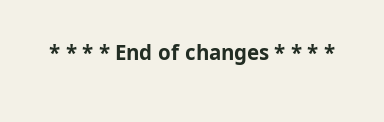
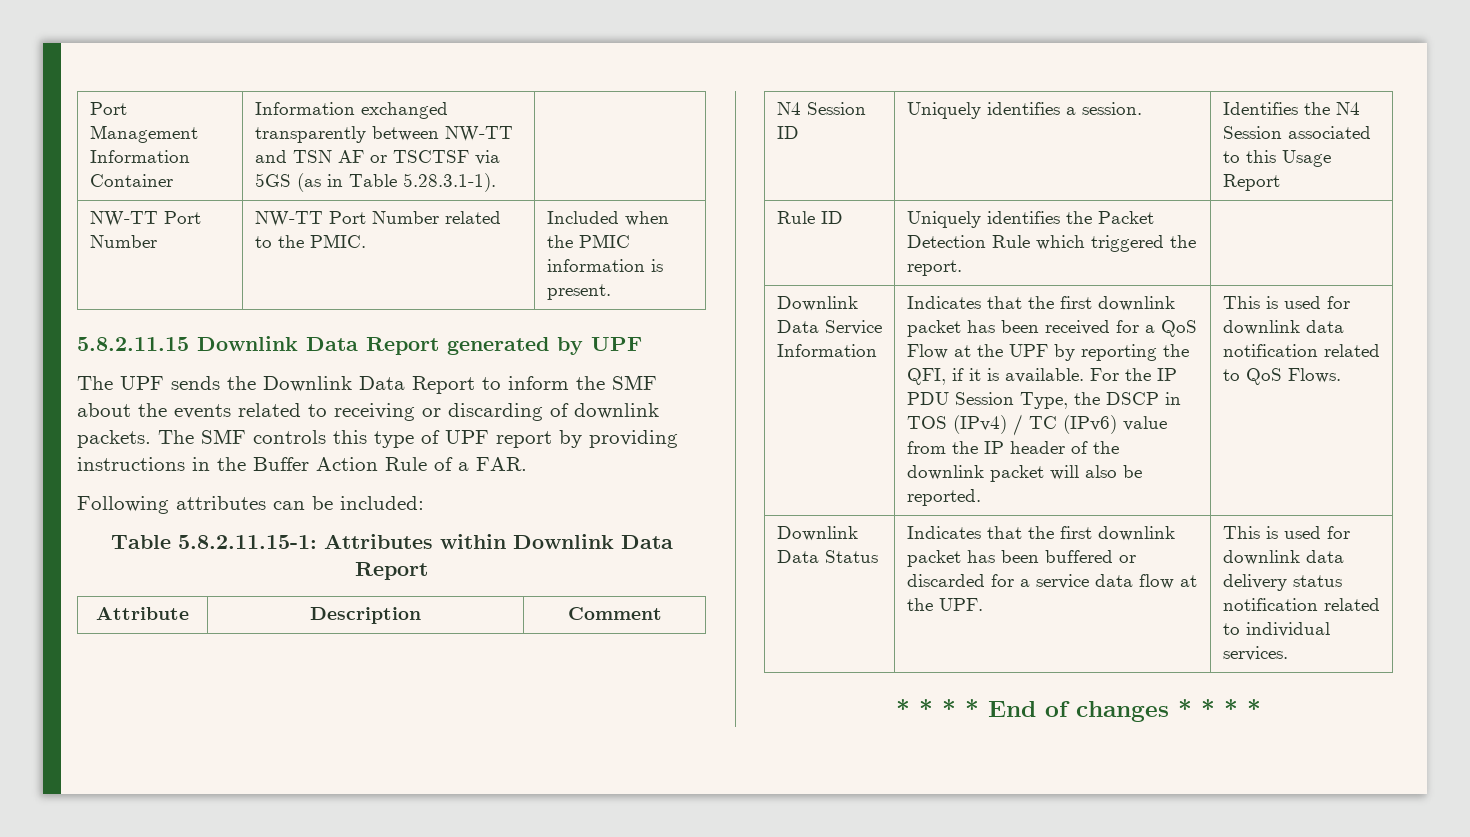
+ Port Management Information Container | Information exchanged transparently between NW-TT and TSN AF or TSCTSF via 5GS (as in Table 5.28.3.1-1). |
+ NW-TT Port Number | NW-TT Port Number related to the PMIC. | Included when the PMIC information is present.
+ 5.8.2.11.15 Downlink Data Report generated by UPF
+ The UPF sends the Downlink Data Report to inform the SMF about the events related to receiving or discarding of downlink packets. The SMF controls this type of UPF report by providing instructions in the Buffer Action Rule of a FAR.
+ Following attributes can be included:
+ Table 5.8.2.11.15-1: Attributes within Downlink Data Report
+ Attribute | Description | Comment
+ N4 Session ID | Uniquely identifies a session. | Identifies the N4 Session associated to this Usage Report
+ Rule ID | Uniquely identifies the Packet Detection Rule which triggered the report. |
+ Downlink Data Service Information | Indicates that the first downlink packet has been received for a QoS Flow at the UPF by reporting the QFI, if it is available. For the IP PDU Session Type, the DSCP in TOS (IPv4) / TC (IPv6) value from the IP header of the downlink packet will also be reported. | This is used for downlink data notification related to QoS Flows.
+ Downlink Data Status | Indicates that the first downlink packet has been buffered or discarded for a service data flow at the UPF. | This is used for downlink data delivery status notification related to individual services.

